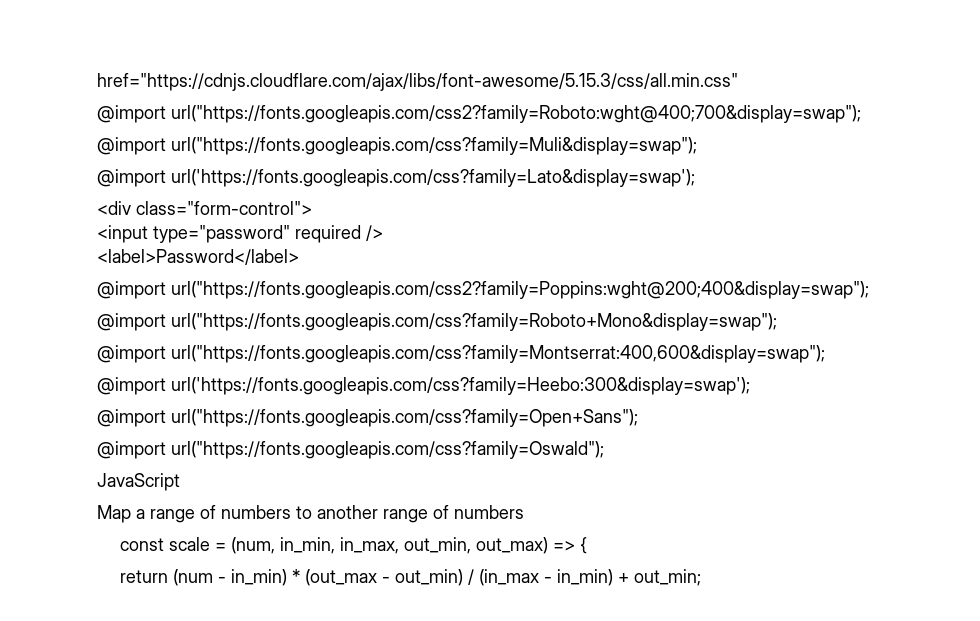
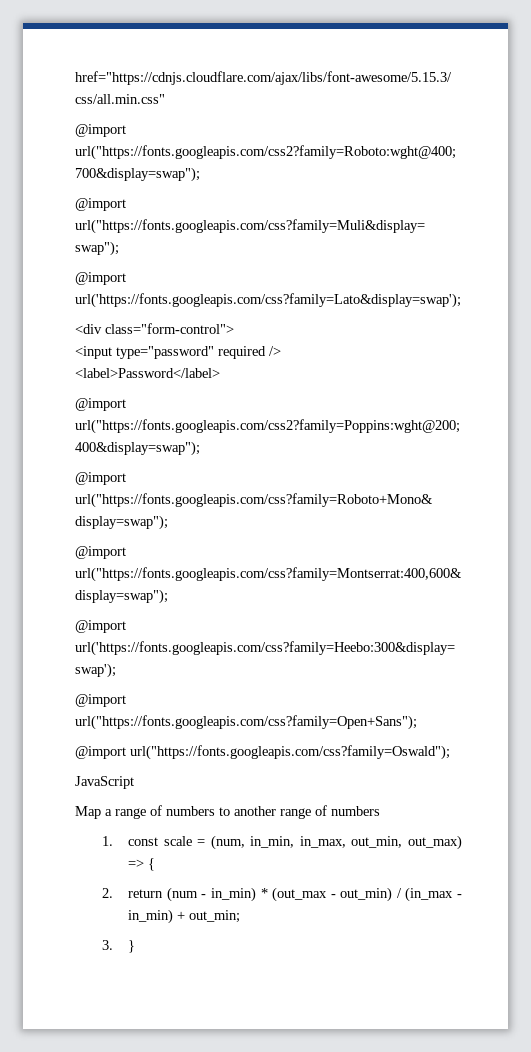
- const scale = (num, in_min, in_max, out_min, out_max) => {
+ 1. const scale = (num, in_min, in_max, out_min, out_max) => {
- return (num - in_min) * (out_max - out_min) / (in_max - in_min) + out_min;
+ 2. return (num - in_min) * (out_max - out_min) / (in_max - in_min) + out_min;
+ 3. }

